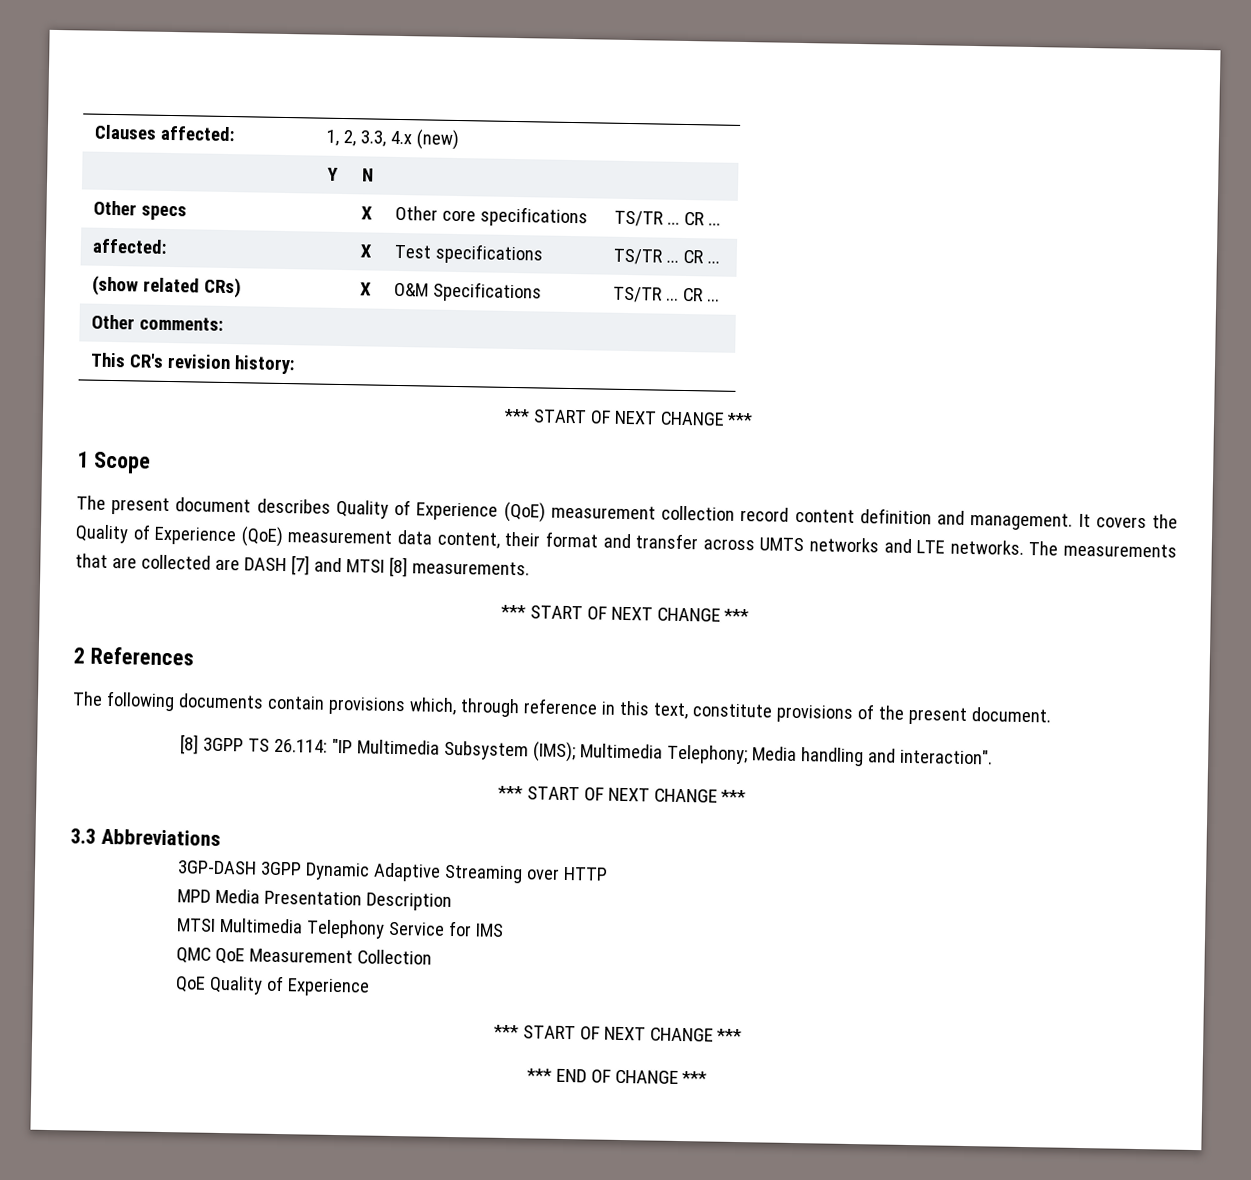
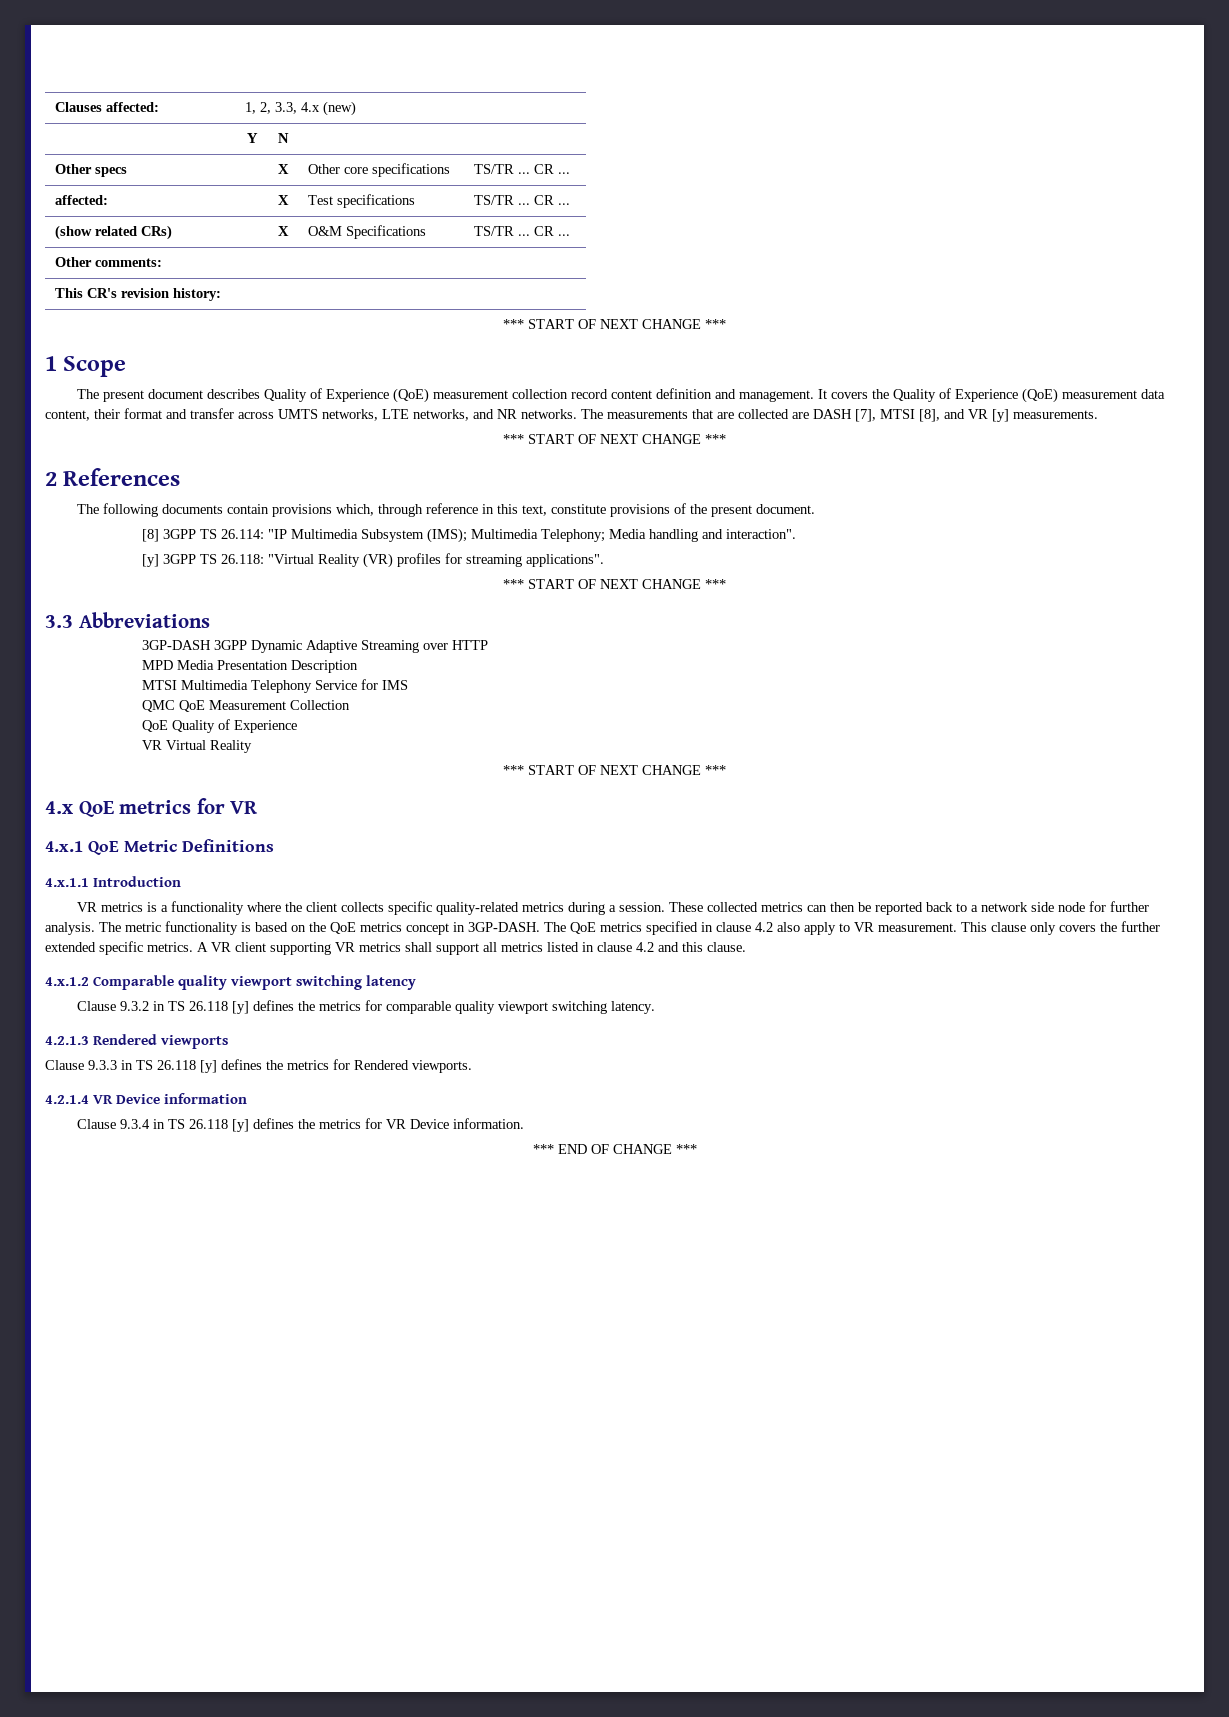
- It covers the Quality of Experience (QoE) measurement data content, their format and transfer across UMTS networks and LTE networks.
+ It covers the Quality of Experience (QoE) measurement data content, their format and transfer across UMTS networks, LTE networks, and NR networks.
- The measurements that are collected are DASH [7] and MTSI [8] measurements.
+ The measurements that are collected are DASH [7], MTSI [8], and VR [y] measurements.
+ [y] 3GPP TS 26.118: "Virtual Reality (VR) profiles for streaming applications".
  QoE Quality of Experience
+ VR Virtual Reality
  *** START OF NEXT CHANGE ***
+ 4.x QoE metrics for VR
+ 4.x.1 QoE Metric Definitions
+ 4.x.1.1 Introduction
+ VR metrics is a functionality where the client collects specific quality-related metrics during a session. These collected metrics can then be reported back to a network side node for further analysis. The metric functionality is based on the QoE metrics concept in 3GP-DASH. The QoE metrics specified in clause 4.2 also apply to VR measurement. This clause only covers the further extended specific metrics. A VR client supporting VR metrics shall support all metrics listed in clause 4.2 and this clause.
+ 4.x.1.2 Comparable quality viewport switching latency
+ Clause 9.3.2 in TS 26.118 [y] defines the metrics for comparable quality viewport switching latency.
+ 4.2.1.3 Rendered viewports
+ Clause 9.3.3 in TS 26.118 [y] defines the metrics for Rendered viewports.
+ 4.2.1.4 VR Device information
+ Clause 9.3.4 in TS 26.118 [y] defines the metrics for VR Device information.

